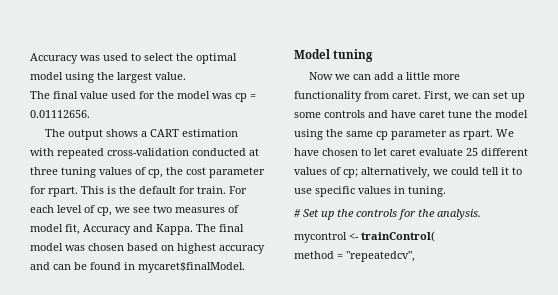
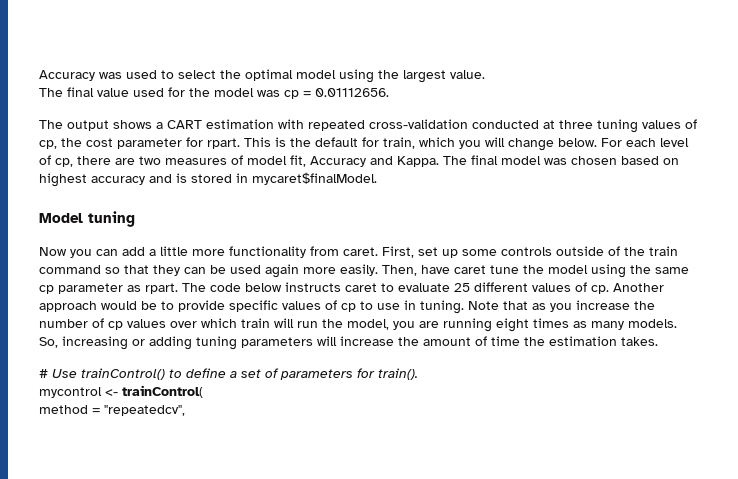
- This is the default for train.
+ This is the default for train, which you will change below.
- For each level of cp, we see two measures of model fit, Accuracy and Kappa.
+ For each level of cp, there are two measures of model fit, Accuracy and Kappa.
- The final model was chosen based on highest accuracy and can be found in mycaret$finalModel.
+ The final model was chosen based on highest accuracy and is stored in mycaret$finalModel.
- Now we can add a little more functionality from caret.
+ Now you can add a little more functionality from caret.
- First, we can set up some controls and have caret tune the model using the same cp parameter as rpart.
+ First, set up some controls outside of the train command so that they can be used again more easily. Then, have caret tune the model using the same cp parameter as rpart.
- We have chosen to let caret evaluate 25 different values of cp; alternatively, we could tell it to use specific values in tuning.
- # Set up the controls for the analysis.
+ The code below instructs caret to evaluate 25 different values of cp. Another approach would be to provide specific values of cp to use in tuning. Note that as you increase the number of cp values over which train will run the model, you are running eight times as many models. So, increasing or adding tuning parameters will increase the amount of time the estimation takes.
+ # Use trainControl() to define a set of parameters for train().

